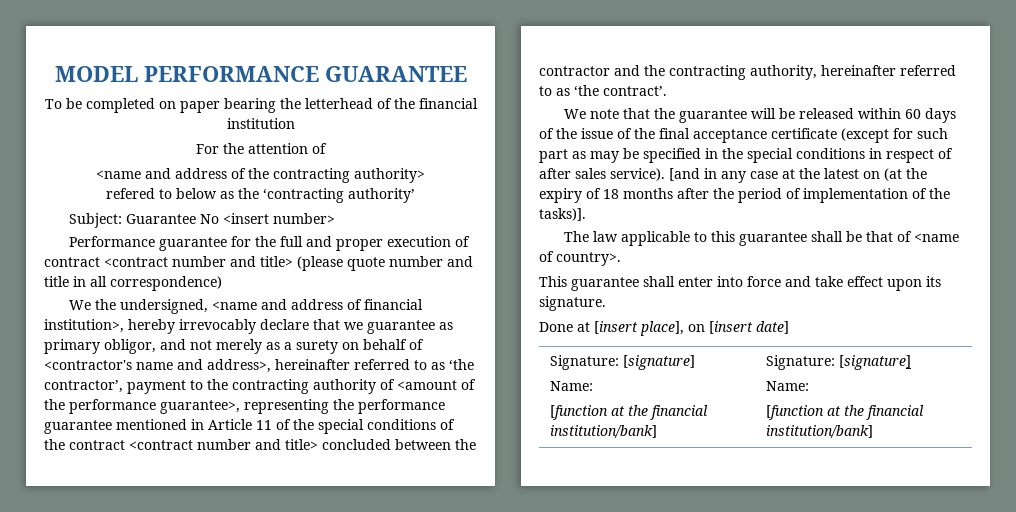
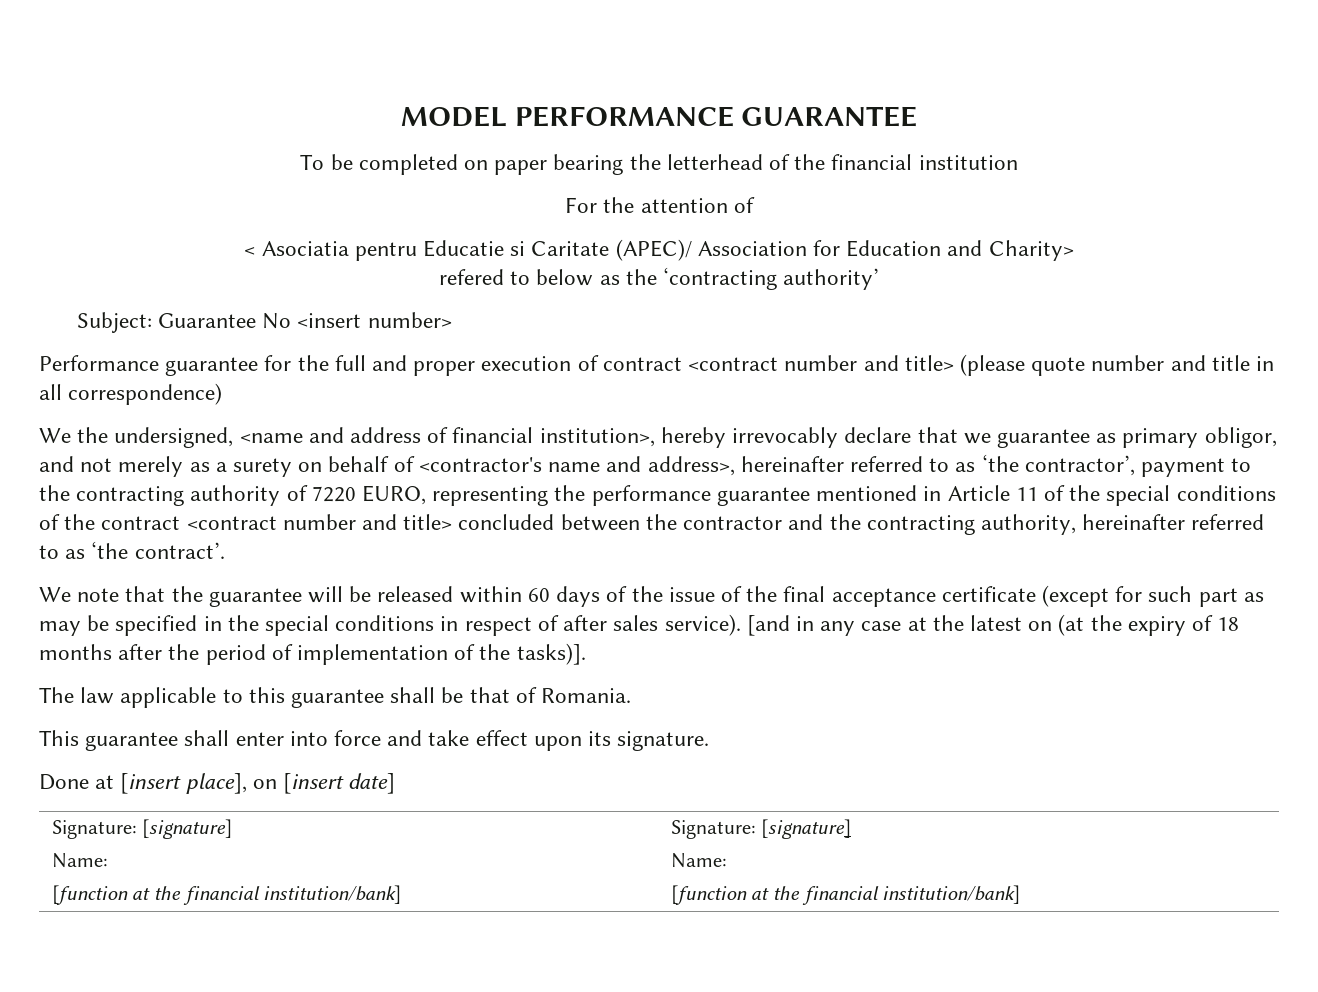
- <name and address of the contracting authority>
+ < Asociatia pentru Educatie si Caritate (APEC)/ Association for Education and Charity>
- We the undersigned, <name and address of financial institution>, hereby irrevocably declare that we guarantee as primary obligor, and not merely as a surety on behalf of <contractor's name and address>, hereinafter referred to as ‘the contractor’, payment to the contracting authority of <amount of the performance guarantee>, representing the performance guarantee mentioned in Article 11 of the special conditions of the contract <contract number and title> concluded between the contractor and the contracting authority, hereinafter referred to as ‘the contract’.
+ We the undersigned, <name and address of financial institution>, hereby irrevocably declare that we guarantee as primary obligor, and not merely as a surety on behalf of <contractor's name and address>, hereinafter referred to as ‘the contractor’, payment to the contracting authority of 7220 EURO, representing the performance guarantee mentioned in Article 11 of the special conditions of the contract <contract number and title> concluded between the contractor and the contracting authority, hereinafter referred to as ‘the contract’.
- The law applicable to this guarantee shall be that of <name of country>.
+ The law applicable to this guarantee shall be that of Romania.

